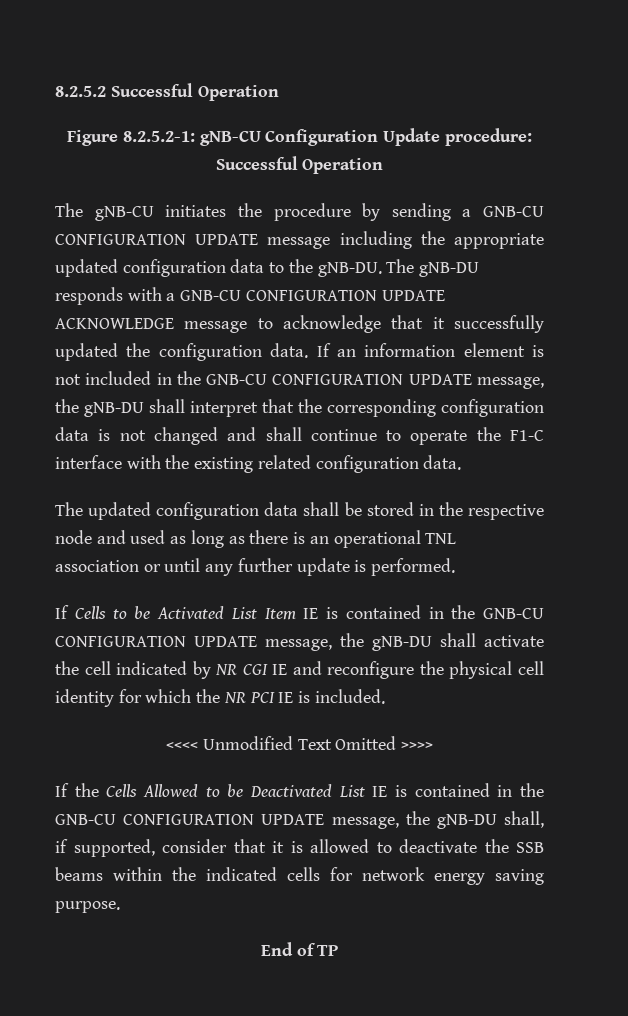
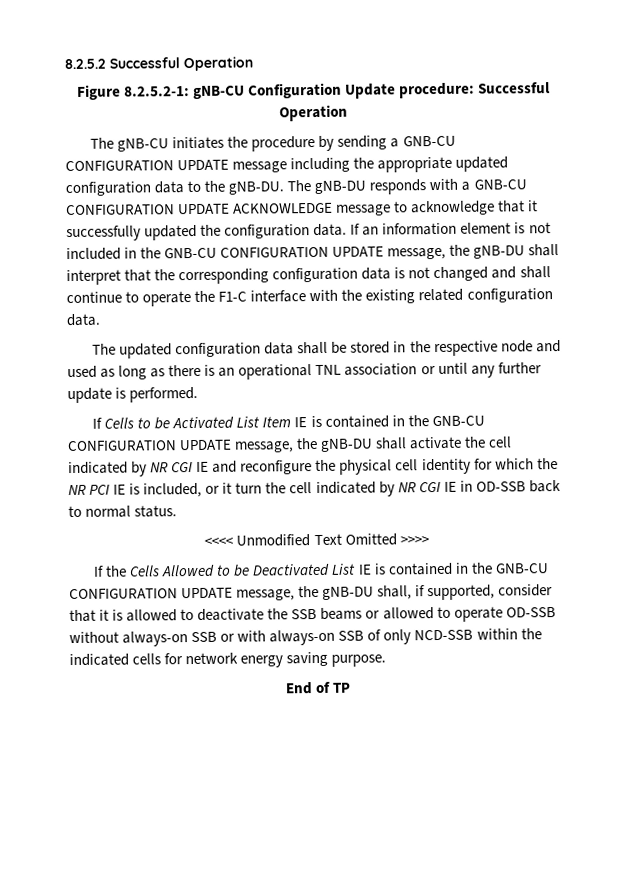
- If Cells to be Activated List Item IE is contained in the GNB-CU CONFIGURATION UPDATE message, the gNB-DU shall activate the cell indicated by NR CGI IE and reconfigure the physical cell identity for which the NR PCI IE is included.
+ If Cells to be Activated List Item IE is contained in the GNB-CU CONFIGURATION UPDATE message, the gNB-DU shall activate the cell indicated by NR CGI IE and reconfigure the physical cell identity for which the NR PCI IE is included, or it turn the cell indicated by NR CGI IE in OD-SSB back to normal status.
- If the Cells Allowed to be Deactivated List IE is contained in the GNB-CU CONFIGURATION UPDATE message, the gNB-DU shall, if supported, consider that it is allowed to deactivate the SSB beams within the indicated cells for network energy saving purpose.
+ If the Cells Allowed to be Deactivated List IE is contained in the GNB-CU CONFIGURATION UPDATE message, the gNB-DU shall, if supported, consider that it is allowed to deactivate the SSB beams or allowed to operate OD-SSB without always-on SSB or with always-on SSB of only NCD-SSB within the indicated cells for network energy saving purpose.

